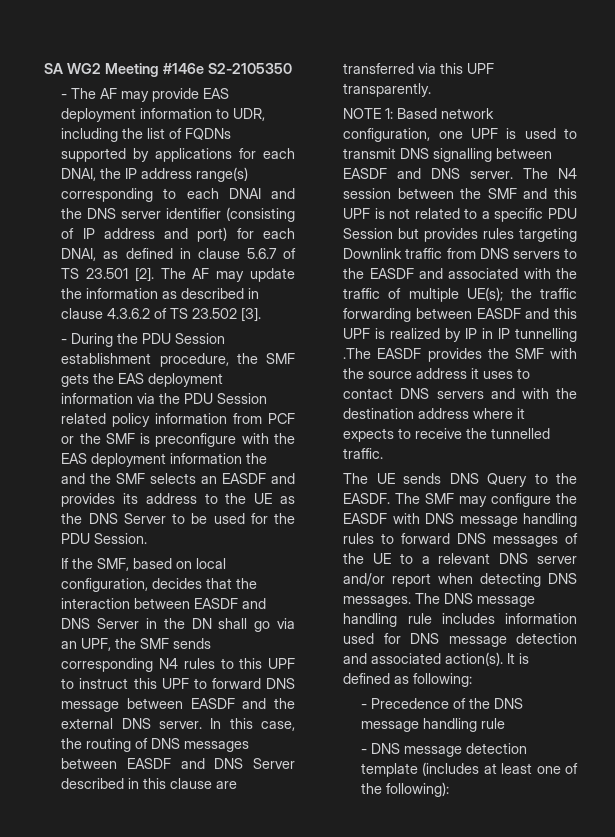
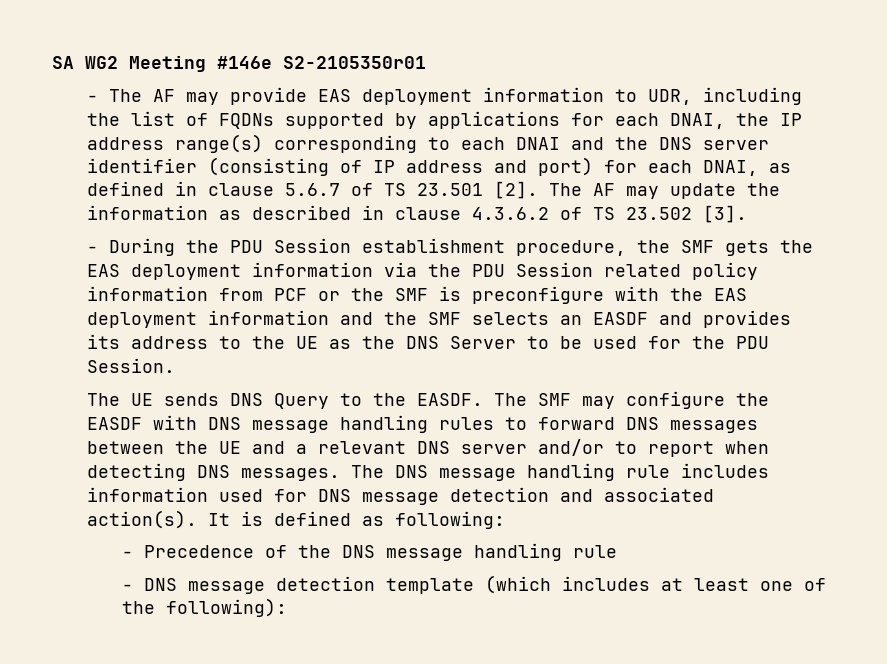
- SA WG2 Meeting #146e S2-2105350
+ SA WG2 Meeting #146e S2-2105350r01
- - During the PDU Session establishment procedure, the SMF gets the EAS deployment information via the PDU Session related policy information from PCF or the SMF is preconfigure with the EAS deployment information the and the SMF selects an EASDF and provides its address to the UE as the DNS Server to be used for the PDU Session.
+ - During the PDU Session establishment procedure, the SMF gets the EAS deployment information via the PDU Session related policy information from PCF or the SMF is preconfigure with the EAS deployment information and the SMF selects an EASDF and provides its address to the UE as the DNS Server to be used for the PDU Session.
- If the SMF, based on local configuration, decides that the interaction between EASDF and DNS Server in the DN shall go via an UPF, the SMF sends corresponding N4 rules to this UPF to instruct this UPF to forward DNS message between EASDF and the external DNS server. In this case, the routing of DNS messages between EASDF and DNS Server described in this clause are transferred via this UPF transparently.
- NOTE 1: Based network configuration, one UPF is used to transmit DNS signalling between EASDF and DNS server. The N4 session between the SMF and this UPF is not related to a specific PDU Session but provides rules targeting Downlink traffic from DNS servers to the EASDF and associated with the traffic of multiple UE(s); the traffic forwarding between EASDF and this UPF is realized by IP in IP tunnelling .The EASDF provides the SMF with the source address it uses to contact DNS servers and with the destination address where it expects to receive the tunnelled traffic.
- The SMF may configure the EASDF with DNS message handling rules to forward DNS messages of the UE to a relevant DNS server and/or report when detecting DNS messages.
+ The SMF may configure the EASDF with DNS message handling rules to forward DNS messages between the UE and a relevant DNS server and/or to report when detecting DNS messages.
- - DNS message detection template (includes at least one of the following):
+ - DNS message detection template (which includes at least one of the following):

